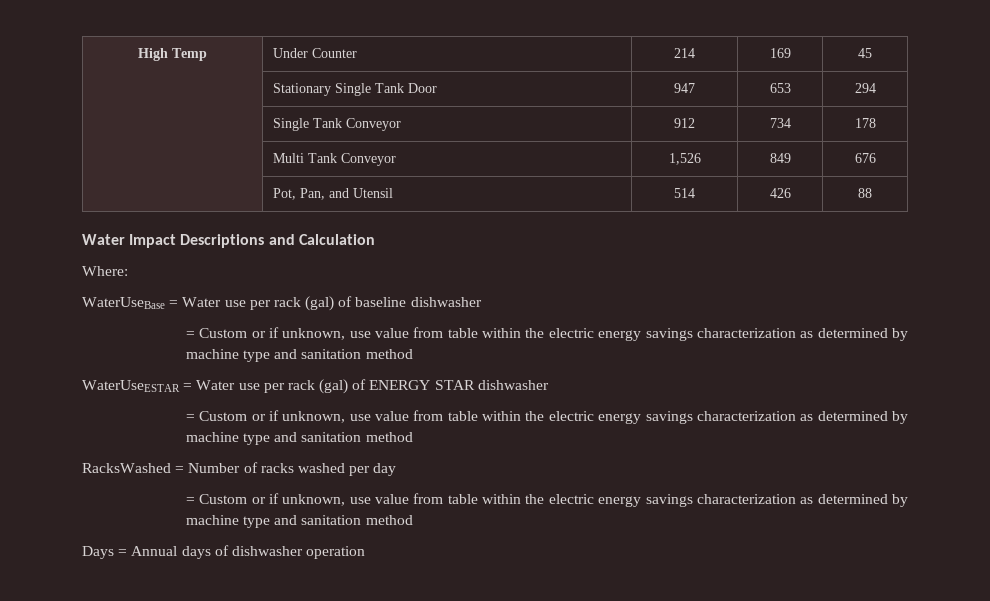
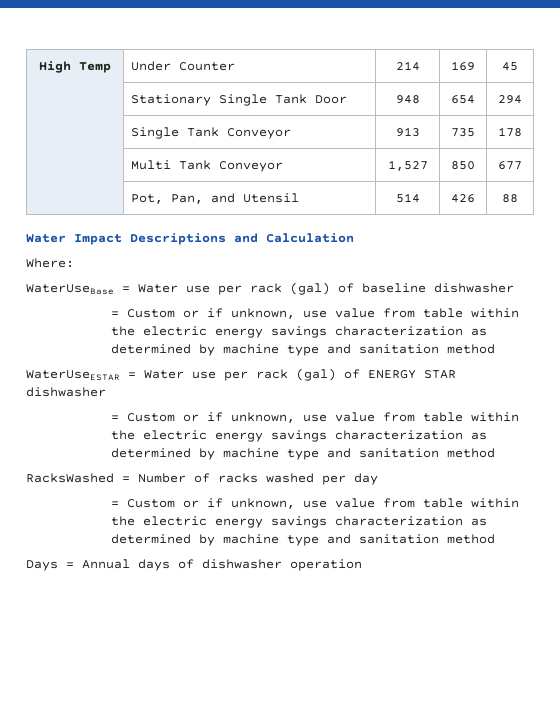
- | Stationary Single Tank Door | 947 | 653 | 294
+ | Stationary Single Tank Door | 948 | 654 | 294
- | Single Tank Conveyor | 912 | 734 | 178
+ | Single Tank Conveyor | 913 | 735 | 178
- | Multi Tank Conveyor | 1,526 | 849 | 676
+ | Multi Tank Conveyor | 1,527 | 850 | 677

